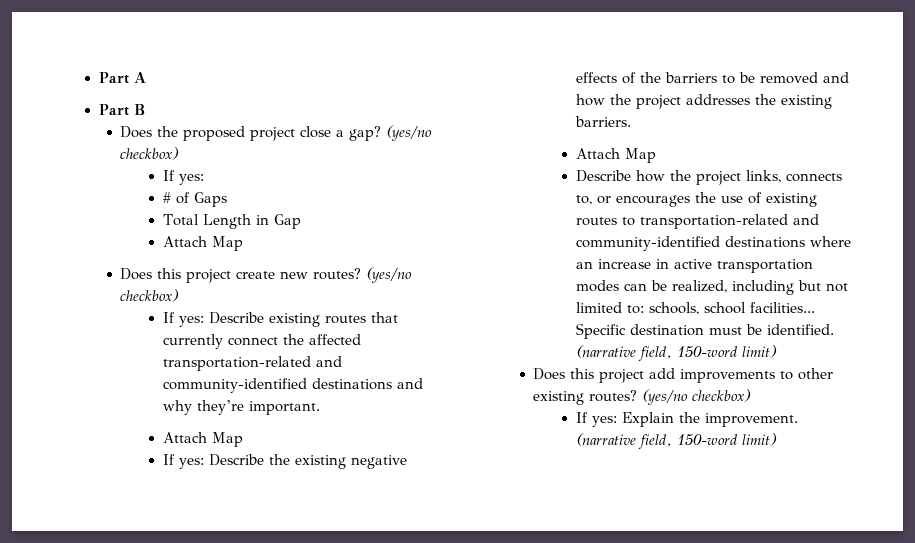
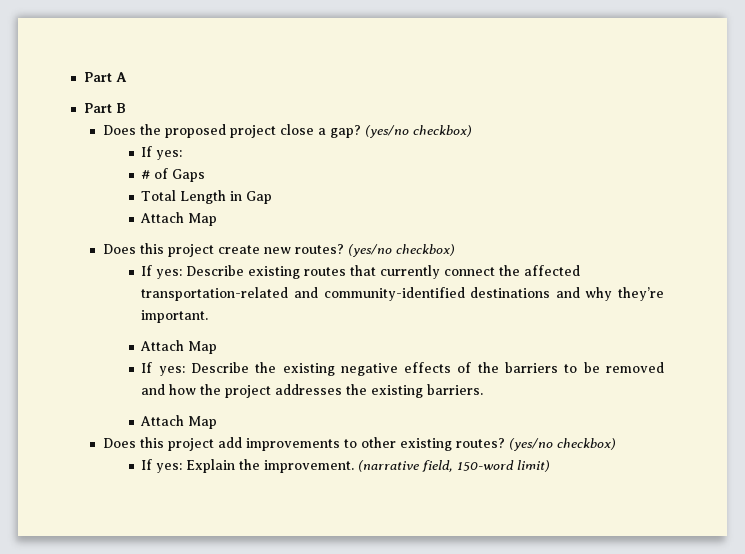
- Describe how the project links, connects to, or encourages the use of existing routes to transportation-related and community-identified destinations where an increase in active transportation modes can be realized, including but not limited to: schools, school facilities... Specific destination must be identified. (narrative field, 150-word limit)

